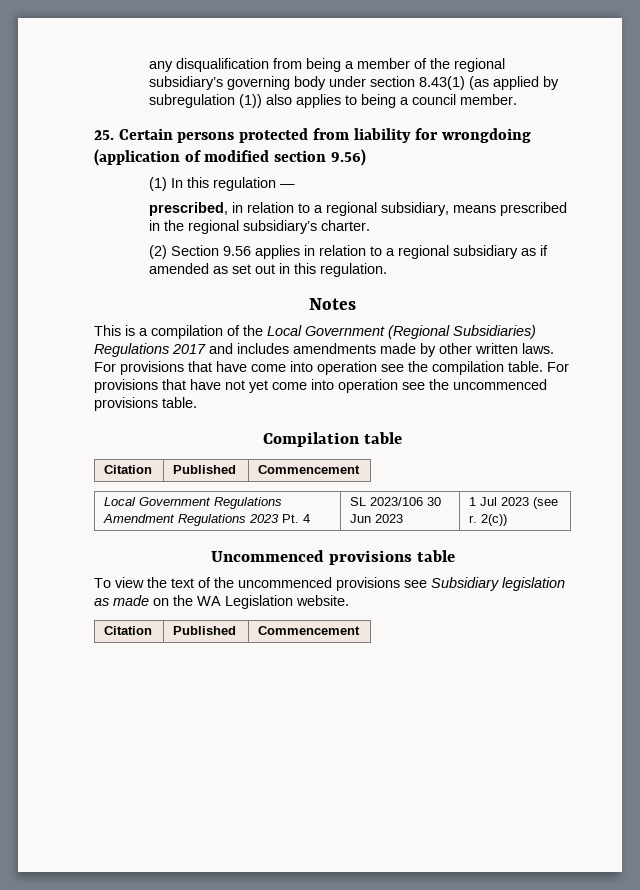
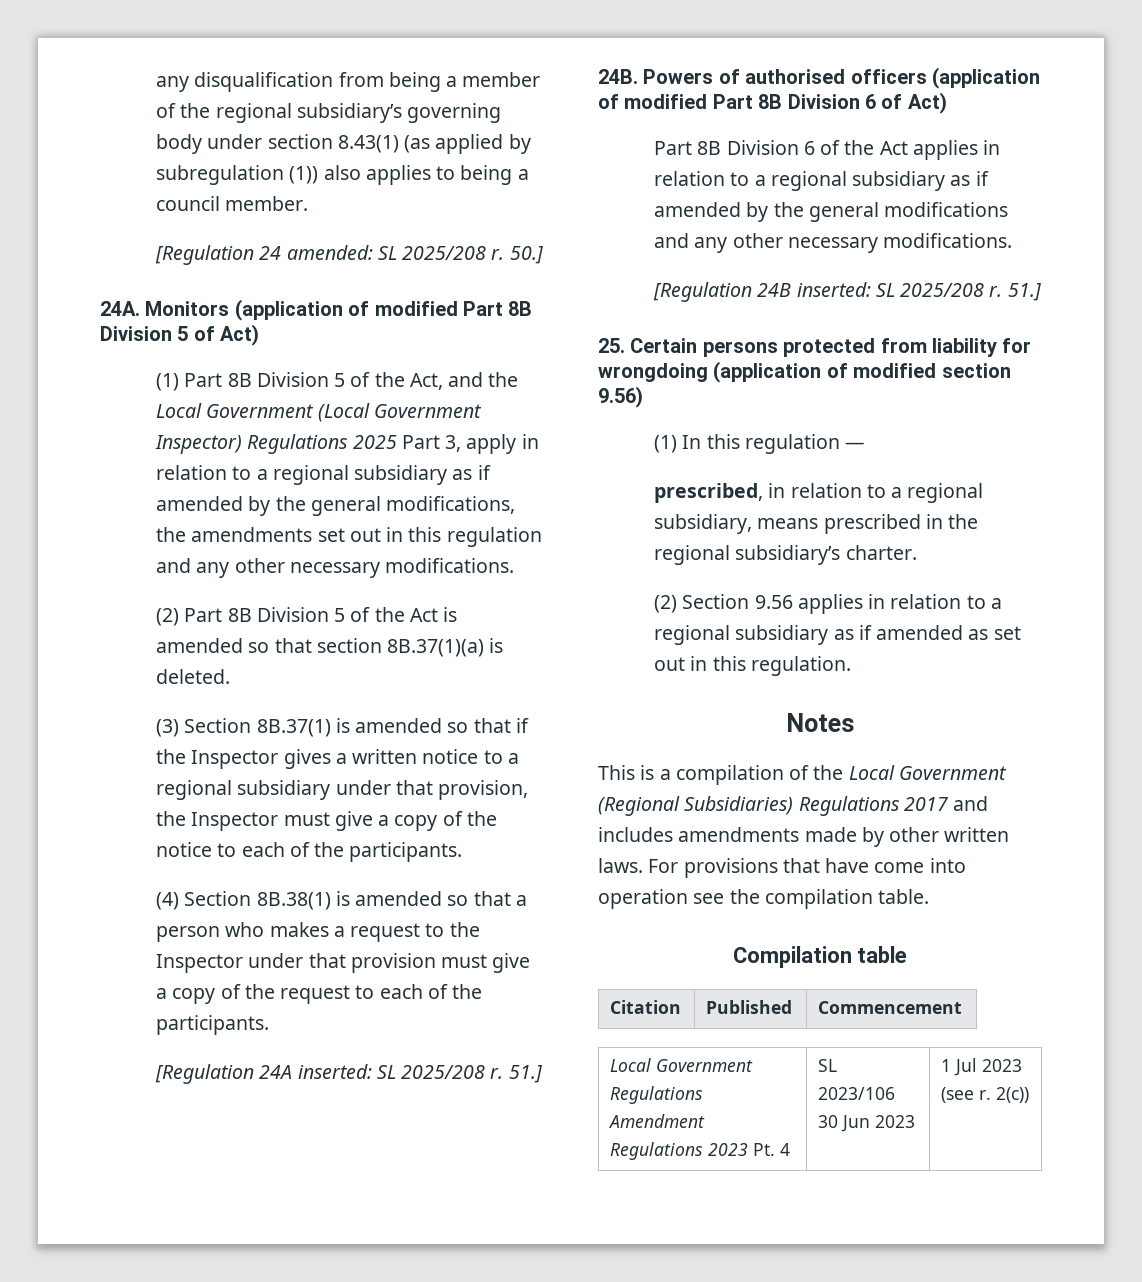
+ [Regulation 24 amended: SL 2025/208 r. 50.]
+ 24A. Monitors (application of modified Part 8B Division 5 of Act)
+ (1) Part 8B Division 5 of the Act, and the Local Government (Local Government Inspector) Regulations 2025 Part 3, apply in relation to a regional subsidiary as if amended by the general modifications, the amendments set out in this regulation and any other necessary modifications.
+ (2) Part 8B Division 5 of the Act is amended so that section 8B.37(1)(a) is deleted.
+ (3) Section 8B.37(1) is amended so that if the Inspector gives a written notice to a regional subsidiary under that provision, the Inspector must give a copy of the notice to each of the participants.
+ (4) Section 8B.38(1) is amended so that a person who makes a request to the Inspector under that provision must give a copy of the request to each of the participants.
+ [Regulation 24A inserted: SL 2025/208 r. 51.]
+ 24B. Powers of authorised officers (application of modified Part 8B Division 6 of Act)
+ Part 8B Division 6 of the Act applies in relation to a regional subsidiary as if amended by the general modifications and any other necessary modifications.
+ [Regulation 24B inserted: SL 2025/208 r. 51.]
- For provisions that have not yet come into operation see the uncommenced provisions table.
- Uncommenced provisions table
- To view the text of the uncommenced provisions see Subsidiary legislation as made on the WA Legislation website.
- Citation | Published | Commencement

